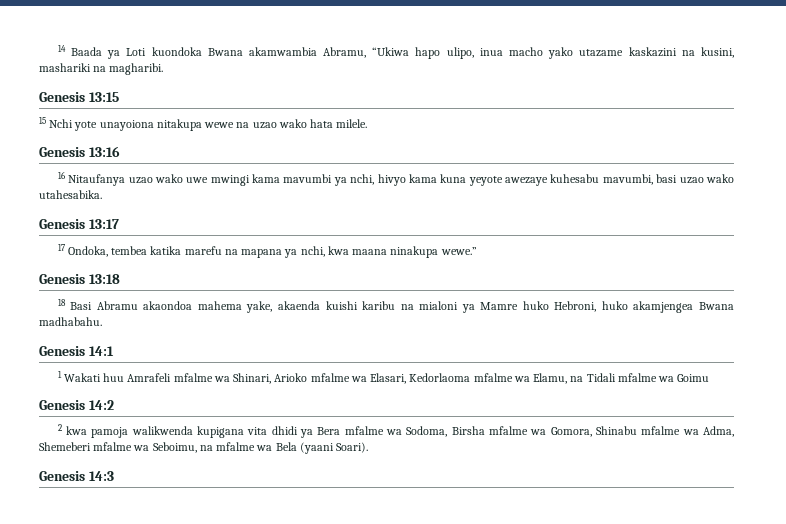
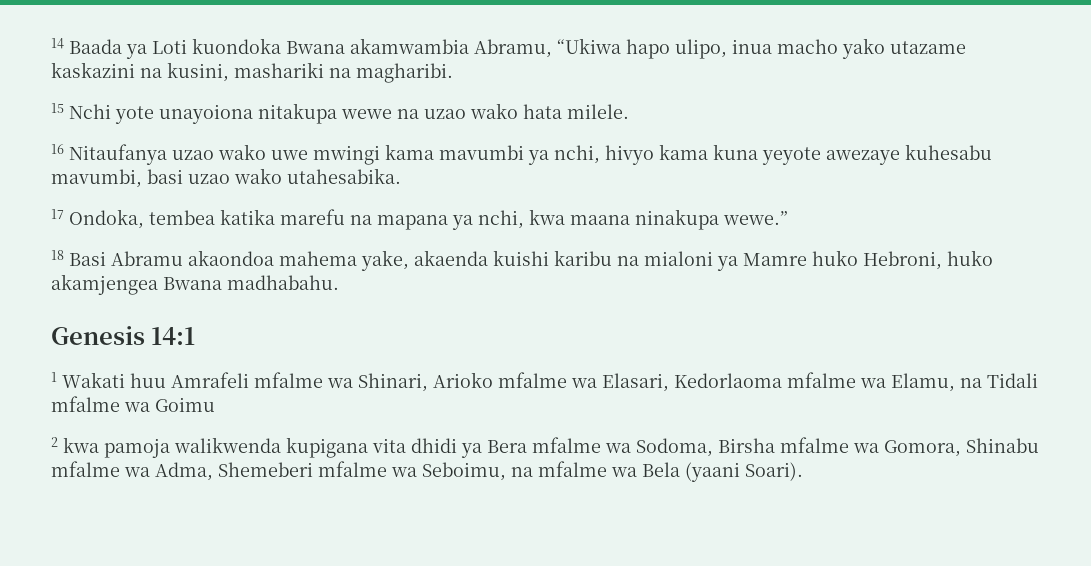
- Genesis 13:15
- Genesis 13:16
- Genesis 13:17
- Genesis 13:18
- Genesis 14:2
- Genesis 14:3

